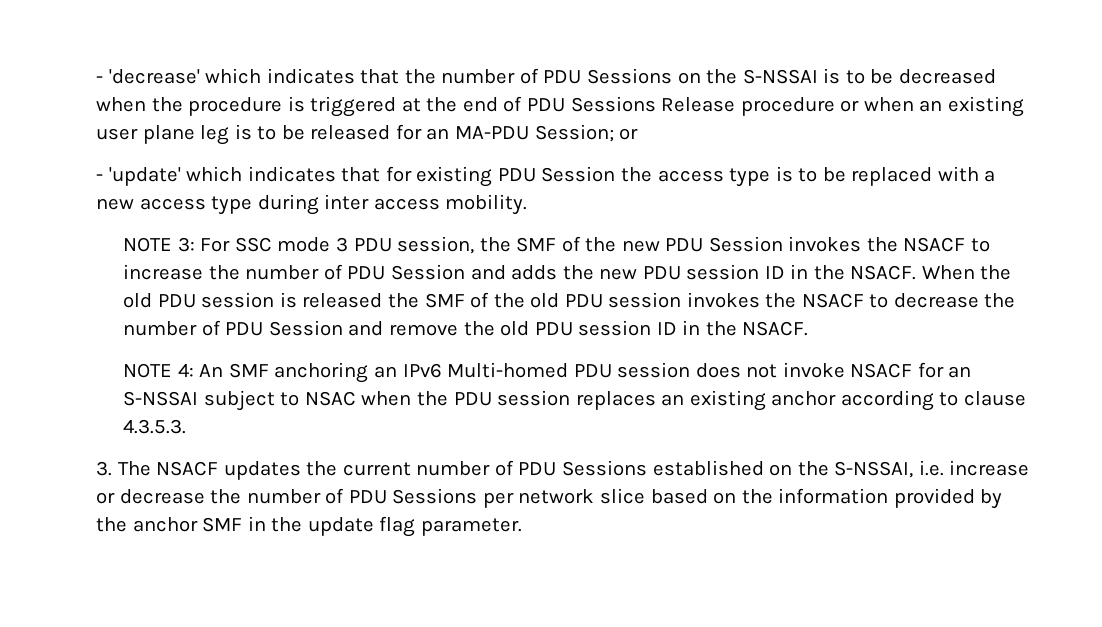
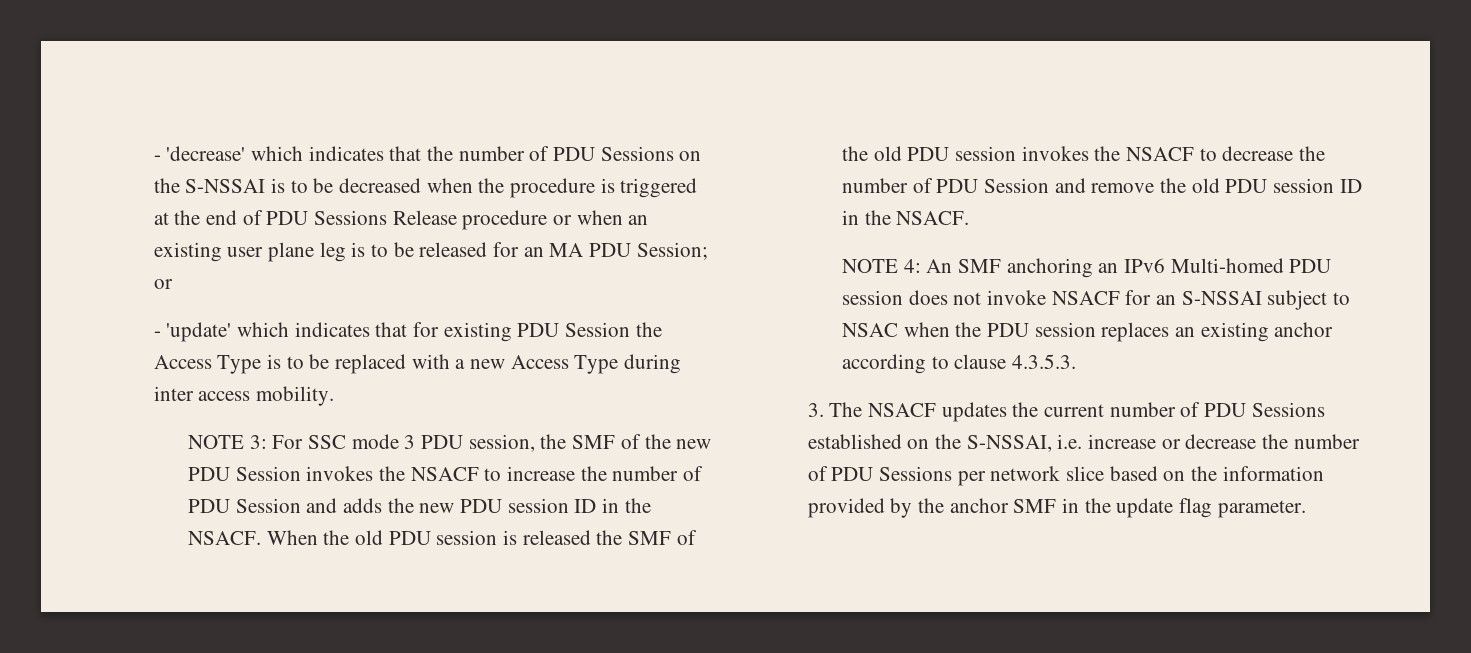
- - 'decrease' which indicates that the number of PDU Sessions on the S-NSSAI is to be decreased when the procedure is triggered at the end of PDU Sessions Release procedure or when an existing user plane leg is to be released for an MA-PDU Session; or
+ - 'decrease' which indicates that the number of PDU Sessions on the S-NSSAI is to be decreased when the procedure is triggered at the end of PDU Sessions Release procedure or when an existing user plane leg is to be released for an MA PDU Session; or
- - 'update' which indicates that for existing PDU Session the access type is to be replaced with a new access type during inter access mobility.
+ - 'update' which indicates that for existing PDU Session the Access Type is to be replaced with a new Access Type during inter access mobility.

